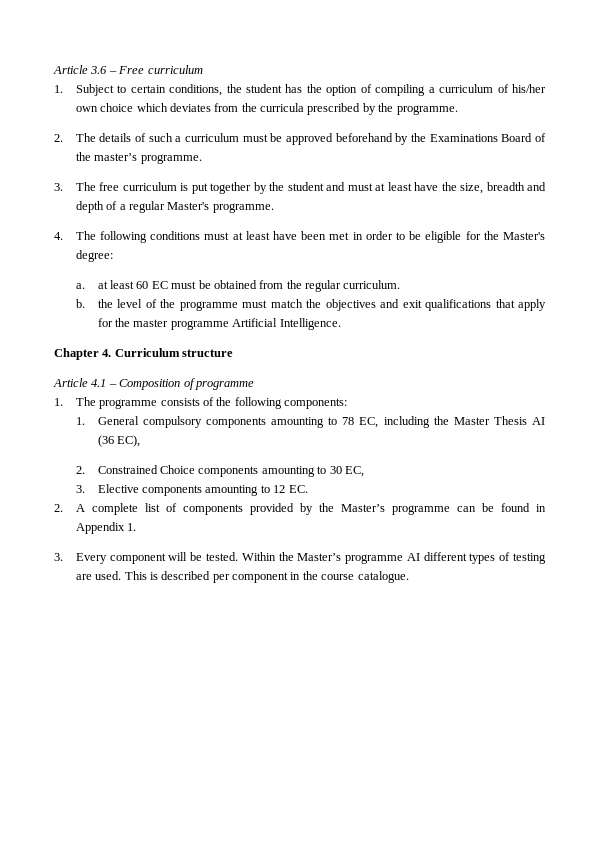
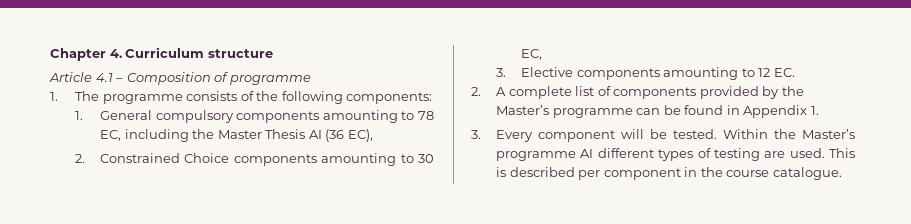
- Article 3.6 – Free curriculum
- 1. Subject to certain conditions, the student has the option of compiling a curriculum of his/her own choice which deviates from the curricula prescribed by the programme.
- 2. The details of such a curriculum must be approved beforehand by the Examinations Board of the master’s programme.
- 3. The free curriculum is put together by the student and must at least have the size, breadth and depth of a regular Master's programme.
- 4. The following conditions must at least have been met in order to be eligible for the Master's degree:
- a. at least 60 EC must be obtained from the regular curriculum.
- b. the level of the programme must match the objectives and exit qualifications that apply for the master programme Artificial Intelligence.

